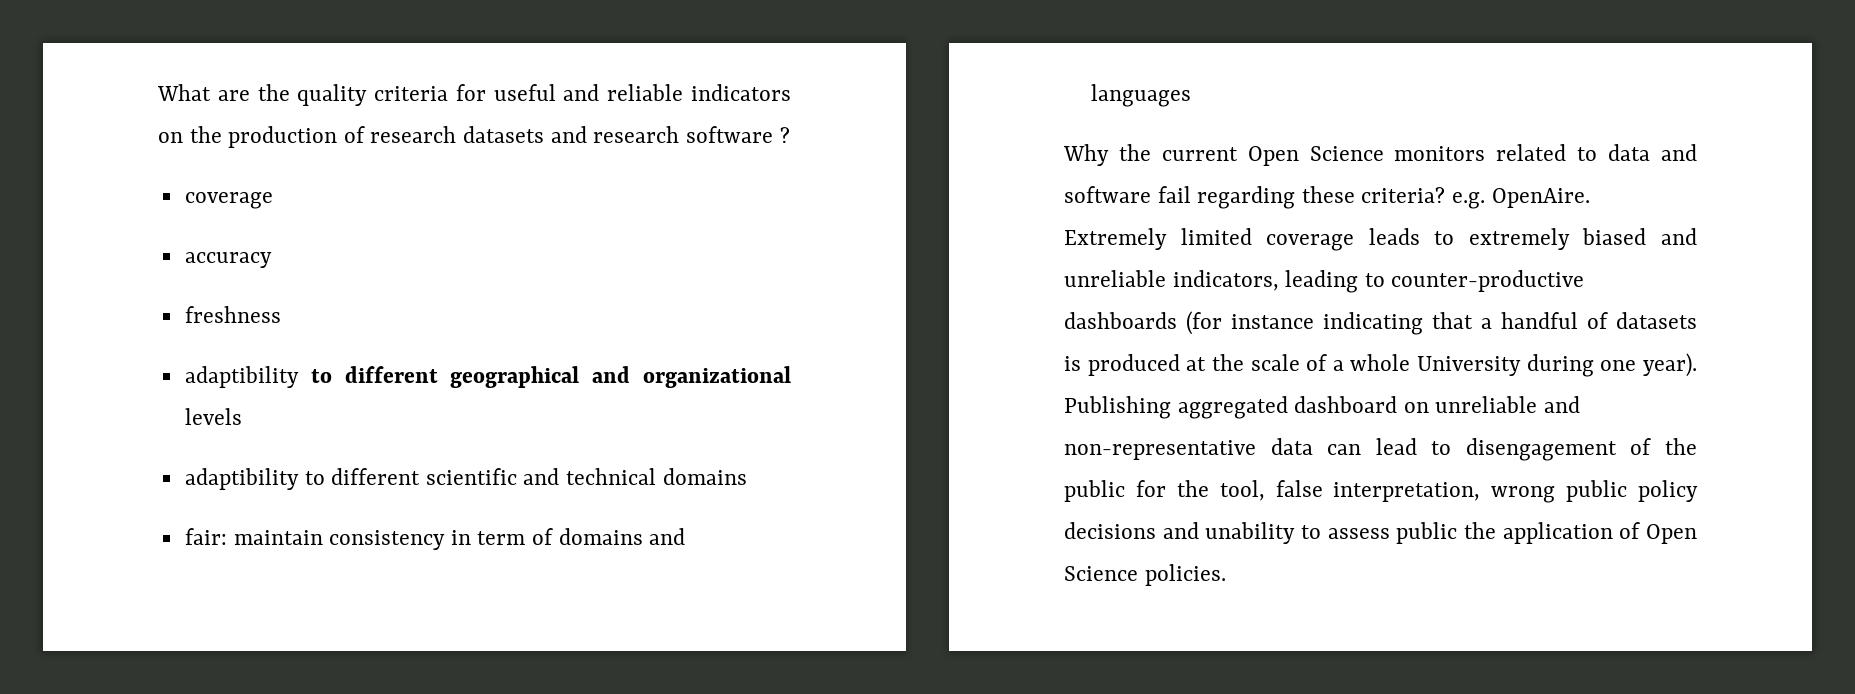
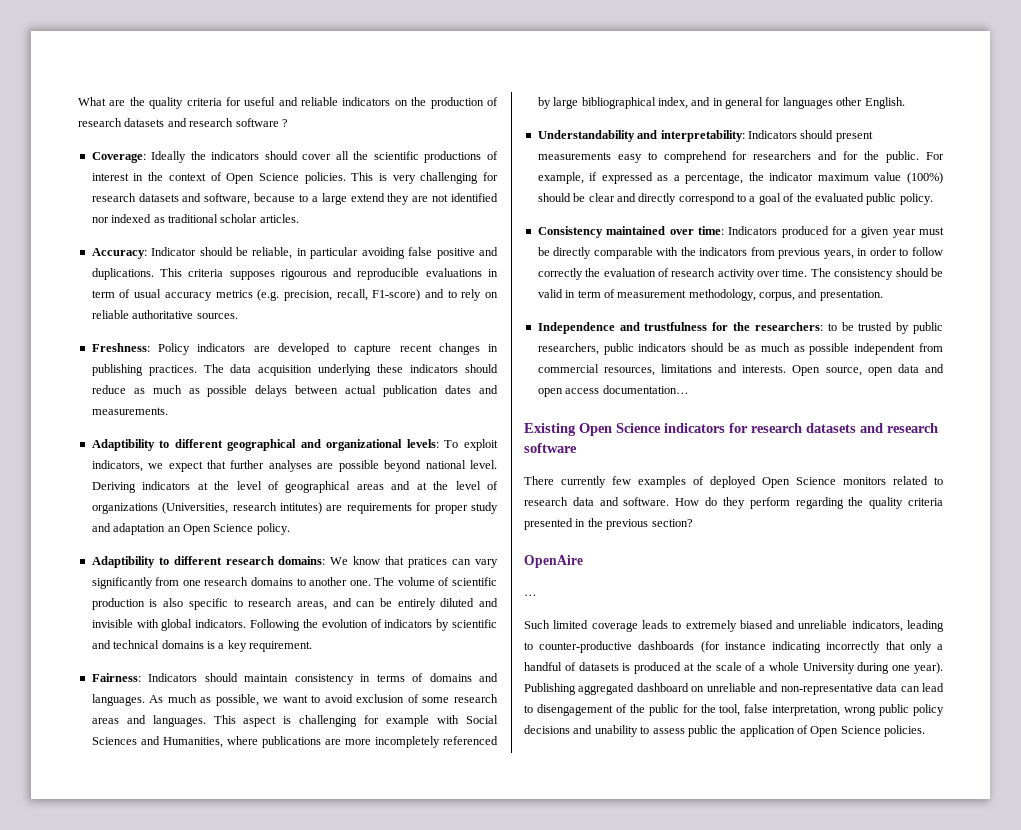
  What are the quality criteria for useful and reliable indicators on the production of research datasets and research software ?
- coverage
- accuracy
- freshness
- adaptibility to different geographical and organizational levels
- adaptibility to different scientific and technical domains
- fair: maintain consistency in term of domains and languages
- Why the current Open Science monitors related to data and software fail regarding these criteria? e.g. OpenAire. Extremely limited coverage leads to extremely biased and unreliable indicators, leading to counter-productive dashboards (for instance indicating that a handful of datasets is produced at the scale of a whole University during one year).
+ Coverage: Ideally the indicators should cover all the scientific productions of interest in the context of Open Science policies. This is very challenging for research datasets and software, because to a large extend they are not identified nor indexed as traditional scholar articles.
+ Accuracy: Indicator should be reliable, in particular avoiding false positive and duplications. This criteria supposes rigourous and reproducible evaluations in term of usual accuracy metrics (e.g. precision, recall, F1-score) and to rely on reliable authoritative sources.
+ Freshness: Policy indicators are developed to capture recent changes in publishing practices. The data acquisition underlying these indicators should reduce as much as possible delays between actual publication dates and measurements.
+ Adaptibility to different geographical and organizational levels: To exploit indicators, we expect that further analyses are possible beyond national level. Deriving indicators at the level of geographical areas and at the level of organizations (Universities, research intitutes) are requirements for proper study and adaptation an Open Science policy.
+ Adaptibility to different research domains: We know that pratices can vary significantly from one research domains to another one. The volume of scientific production is also specific to research areas, and can be entirely diluted and invisible with global indicators. Following the evolution of indicators by scientific and technical domains is a key requirement.
+ Fairness: Indicators should maintain consistency in terms of domains and languages. As much as possible, we want to avoid exclusion of some research areas and languages. This aspect is challenging for example with Social Sciences and Humanities, where publications are more incompletely referenced by large bibliographical index, and in general for languages other English.
+ Understandability and interpretability: Indicators should present measurements easy to comprehend for researchers and for the public. For example, if expressed as a percentage, the indicator maximum value (100%) should be clear and directly correspond to a goal of the evaluated public policy.
+ Consistency maintained over time: Indicators produced for a given year must be directly comparable with the indicators from previous years, in order to follow correctly the evaluation of research activity over time. The consistency should be valid in term of measurement methodology, corpus, and presentation.
+ Independence and trustfulness for the researchers: to be trusted by public researchers, public indicators should be as much as possible independent from commercial resources, limitations and interests. Open source, open data and open access documentation…
+ Existing Open Science indicators for research datasets and research software
+ There currently few examples of deployed Open Science monitors related to research data and software. How do they perform regarding the quality criteria presented in the previous section?
+ OpenAire
+ …
+ Such limited coverage leads to extremely biased and unreliable indicators, leading to counter-productive dashboards (for instance indicating incorrectly that only a handful of datasets is produced at the scale of a whole University during one year).

